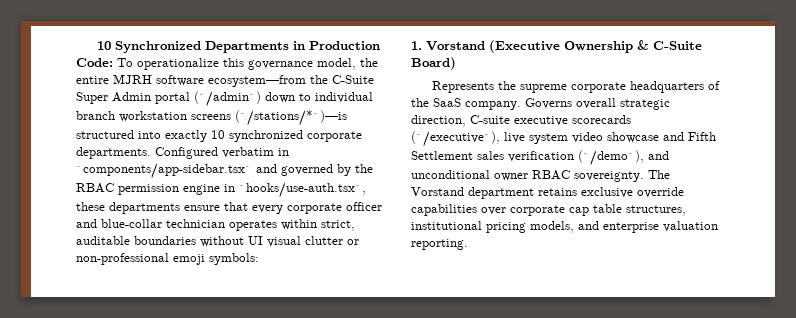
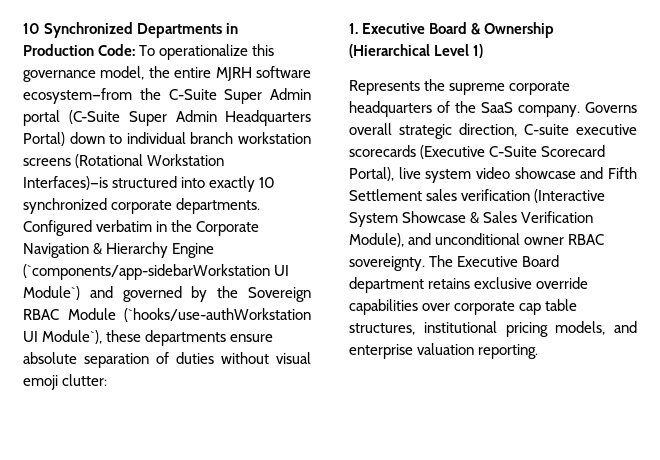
- 10 Synchronized Departments in Production Code: To operationalize this governance model, the entire MJRH software ecosystem—from the C-Suite Super Admin portal (`/admin`) down to individual branch workstation screens (`/stations/*`)—is structured into exactly 10 synchronized corporate departments.
+ 10 Synchronized Departments in Production Code: To operationalize this governance model, the entire MJRH software ecosystem—from the C-Suite Super Admin portal (C-Suite Super Admin Headquarters Portal) down to individual branch workstation screens (Rotational Workstation Interfaces)—is structured into exactly 10 synchronized corporate departments.
- Configured verbatim in `components/app-sidebar.tsx` and governed by the RBAC permission engine in `hooks/use-auth.tsx`, these departments ensure that every corporate officer and blue-collar technician operates within strict, auditable boundaries without UI visual clutter or non-professional emoji symbols:
- 1. Vorstand (Executive Ownership & C-Suite Board)
+ Configured verbatim in the Corporate Navigation & Hierarchy Engine (`components/app-sidebarWorkstation UI Module`) and governed by the Sovereign RBAC Module (`hooks/use-authWorkstation UI Module`), these departments ensure absolute separation of duties without visual emoji clutter:
+ 1. Executive Board & Ownership (Hierarchical Level 1)
- Governs overall strategic direction, C-suite executive scorecards (`/executive`), live system video showcase and Fifth Settlement sales verification (`/demo`), and unconditional owner RBAC sovereignty.
+ Governs overall strategic direction, C-suite executive scorecards (Executive C-Suite Scorecard Portal), live system video showcase and Fifth Settlement sales verification (Interactive System Showcase & Sales Verification Module), and unconditional owner RBAC sovereignty.
- The Vorstand department retains exclusive override capabilities over corporate cap table structures, institutional pricing models, and enterprise valuation reporting.
+ The Executive Board department retains exclusive override capabilities over corporate cap table structures, institutional pricing models, and enterprise valuation reporting.

